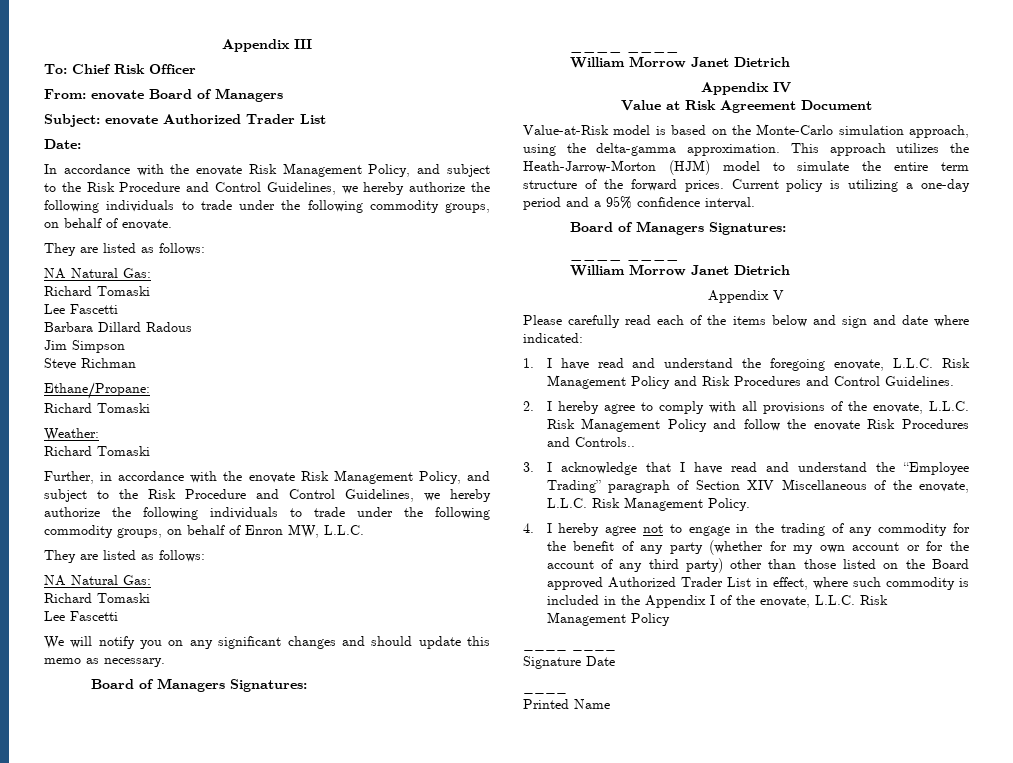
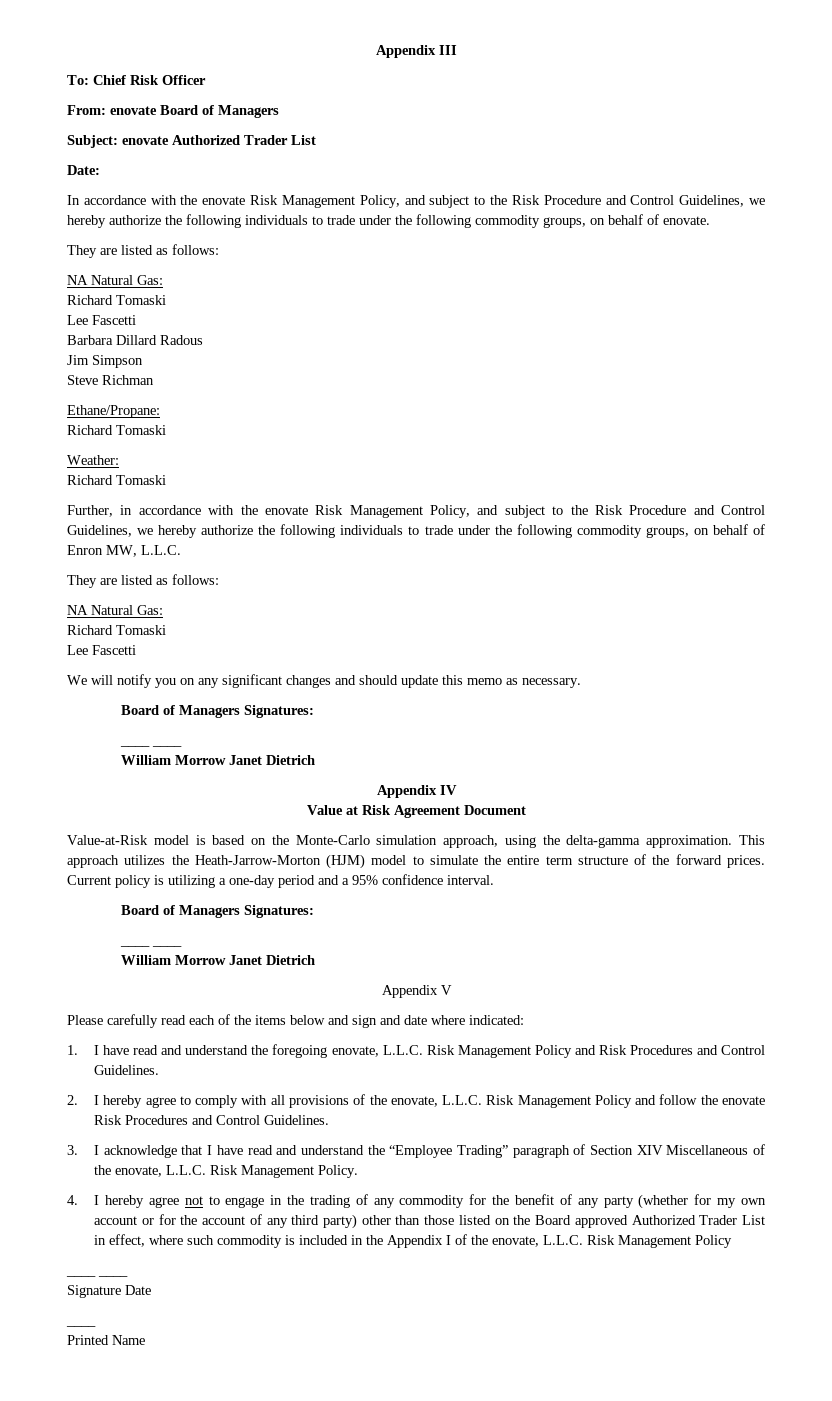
- 2. I hereby agree to comply with all provisions of the enovate, L.L.C. Risk Management Policy and follow the enovate Risk Procedures and Controls..
+ 2. I hereby agree to comply with all provisions of the enovate, L.L.C. Risk Management Policy and follow the enovate Risk Procedures and Control Guidelines.

